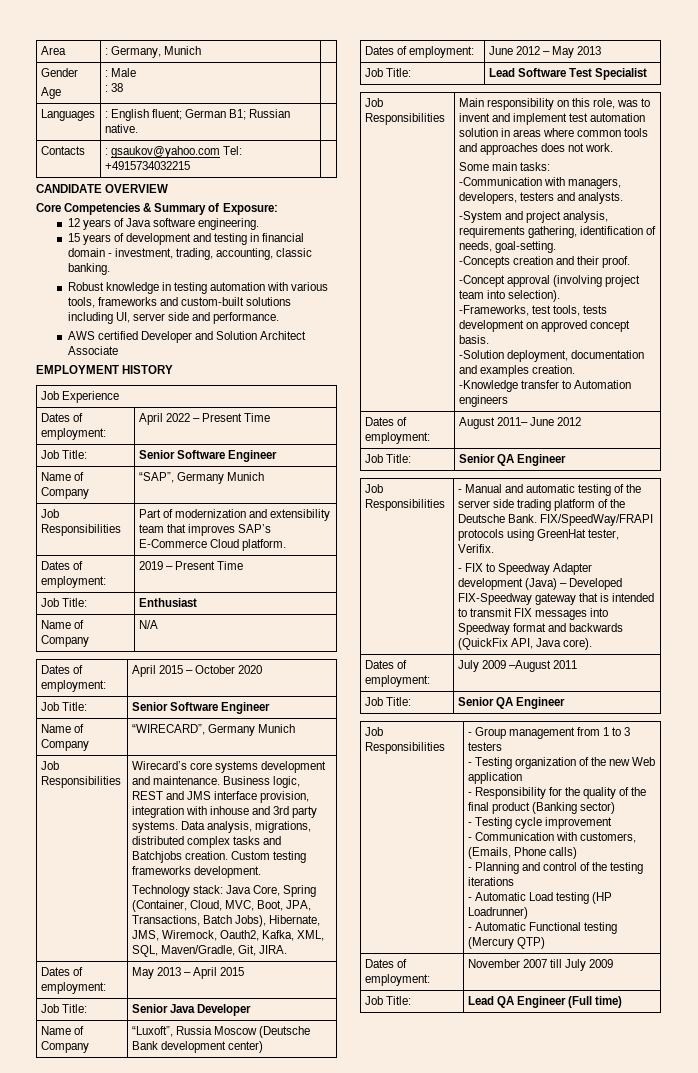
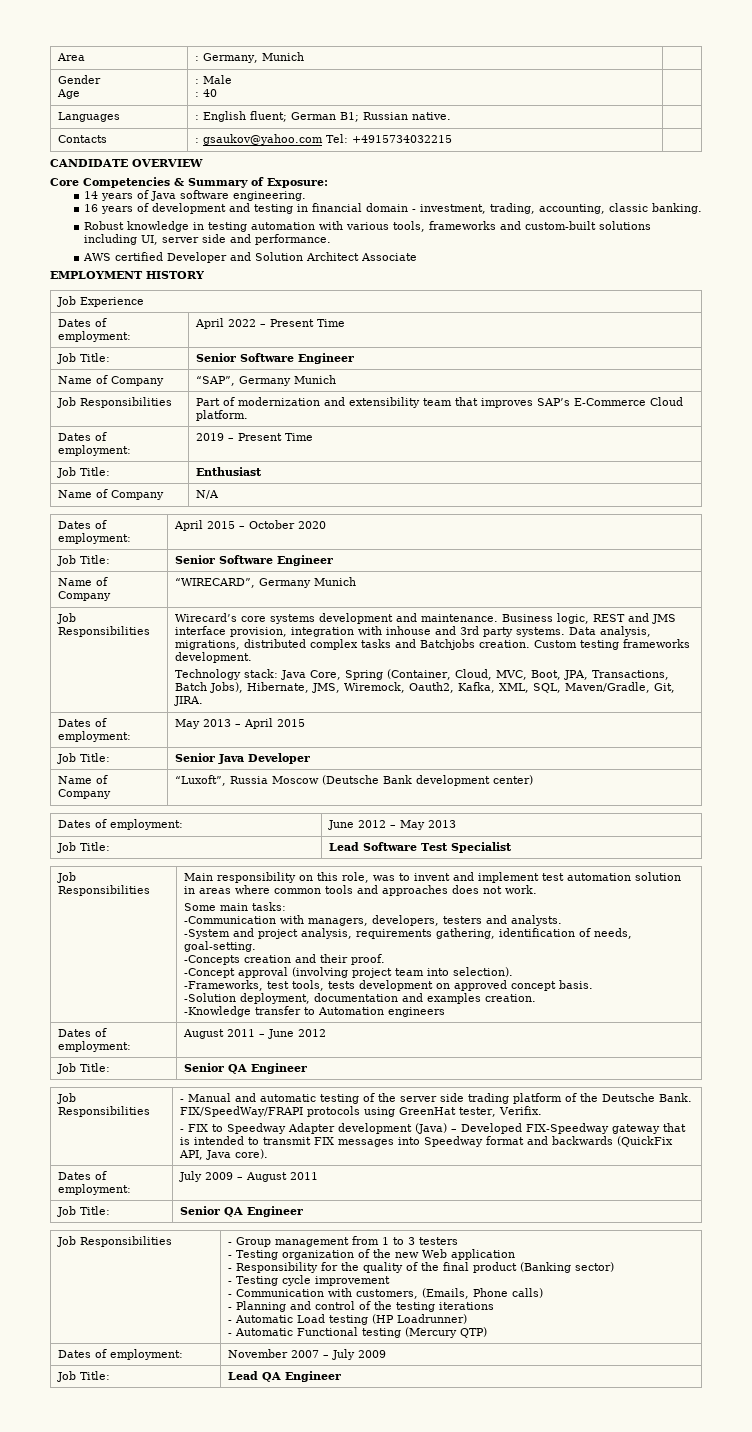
  Gender
  Age | : Male
- : 38 |
+ : 40 |
- 12 years of Java software engineering.
+ 14 years of Java software engineering.
- 15 years of development and testing in financial domain - investment, trading, accounting, classic banking.
+ 16 years of development and testing in financial domain - investment, trading, accounting, classic banking.
- Dates of employment: | August 2011– June 2012
+ Dates of employment: | August 2011 – June 2012
- Dates of employment: | July 2009 –August 2011
+ Dates of employment: | July 2009 – August 2011
- Dates of employment: | November 2007 till July 2009
+ Dates of employment: | November 2007 – July 2009
- Job Title: | Lead QA Engineer (Full time)
+ Job Title: | Lead QA Engineer

